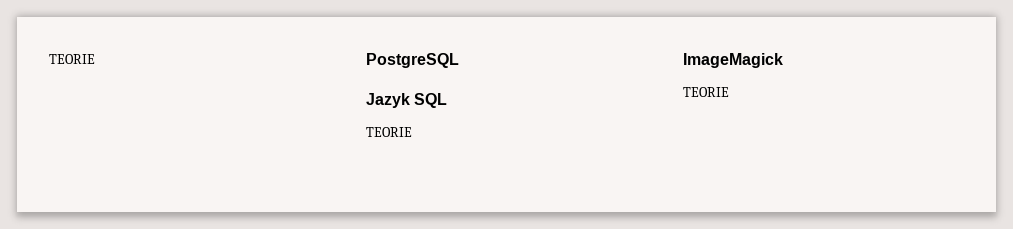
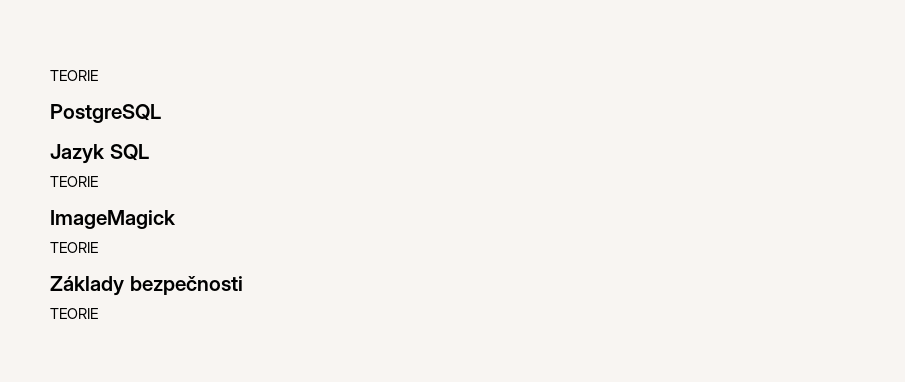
+ Základy bezpečnosti
+ TEORIE

